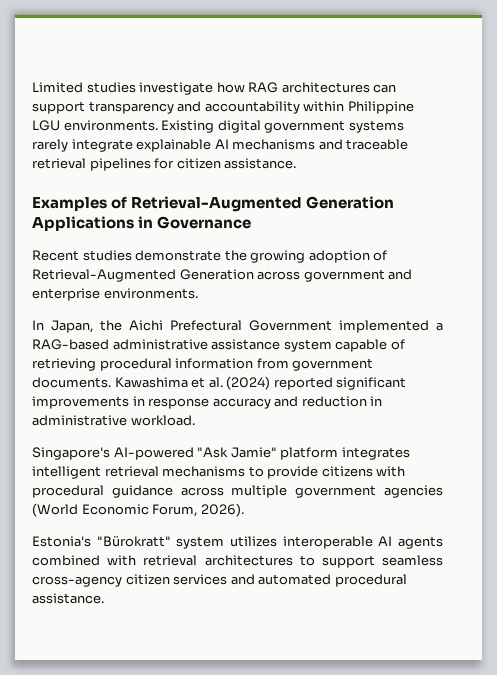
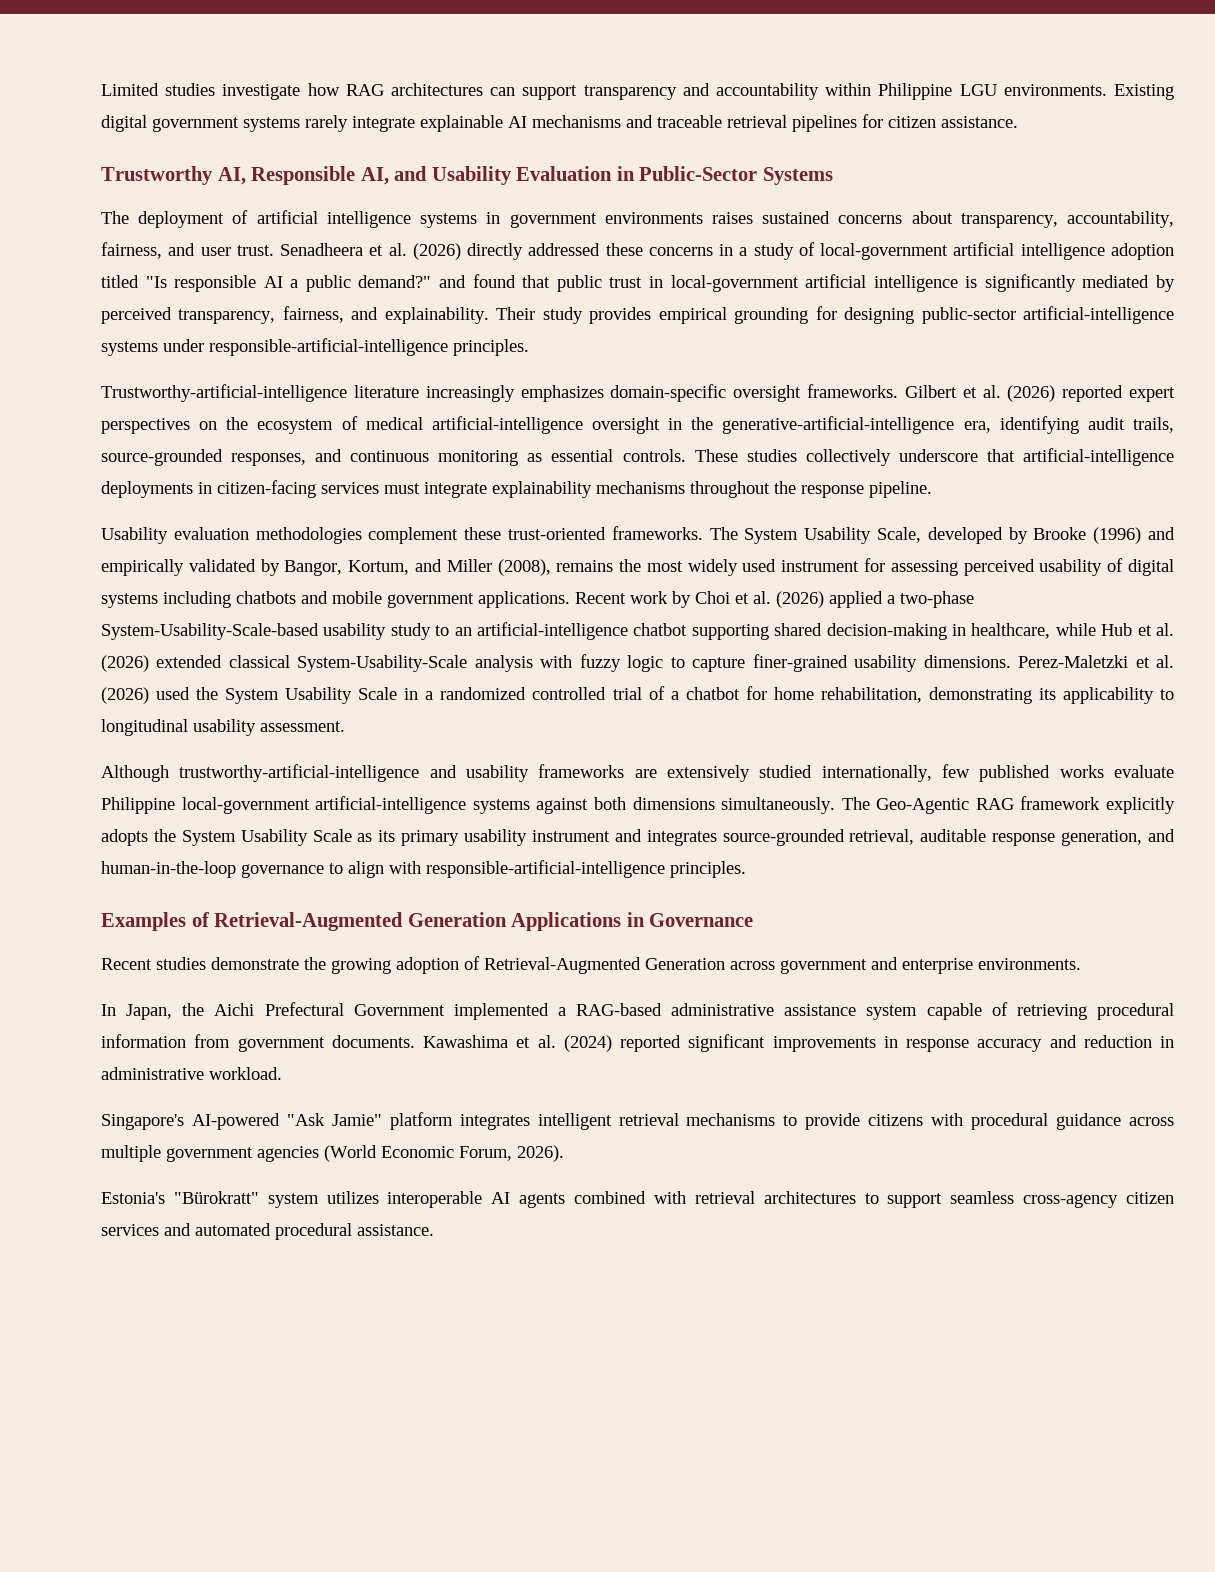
+ Trustworthy AI, Responsible AI, and Usability Evaluation in Public-Sector Systems
+ The deployment of artificial intelligence systems in government environments raises sustained concerns about transparency, accountability, fairness, and user trust. Senadheera et al. (2026) directly addressed these concerns in a study of local-government artificial intelligence adoption titled "Is responsible AI a public demand?" and found that public trust in local-government artificial intelligence is significantly mediated by perceived transparency, fairness, and explainability. Their study provides empirical grounding for designing public-sector artificial-intelligence systems under responsible-artificial-intelligence principles.
+ Trustworthy-artificial-intelligence literature increasingly emphasizes domain-specific oversight frameworks. Gilbert et al. (2026) reported expert perspectives on the ecosystem of medical artificial-intelligence oversight in the generative-artificial-intelligence era, identifying audit trails, source-grounded responses, and continuous monitoring as essential controls. These studies collectively underscore that artificial-intelligence deployments in citizen-facing services must integrate explainability mechanisms throughout the response pipeline.
+ Usability evaluation methodologies complement these trust-oriented frameworks. The System Usability Scale, developed by Brooke (1996) and empirically validated by Bangor, Kortum, and Miller (2008), remains the most widely used instrument for assessing perceived usability of digital systems including chatbots and mobile government applications. Recent work by Choi et al. (2026) applied a two-phase System-Usability-Scale-based usability study to an artificial-intelligence chatbot supporting shared decision-making in healthcare, while Hub et al. (2026) extended classical System-Usability-Scale analysis with fuzzy logic to capture finer-grained usability dimensions. Perez-Maletzki et al. (2026) used the System Usability Scale in a randomized controlled trial of a chatbot for home rehabilitation, demonstrating its applicability to longitudinal usability assessment.
+ Although trustworthy-artificial-intelligence and usability frameworks are extensively studied internationally, few published works evaluate Philippine local-government artificial-intelligence systems against both dimensions simultaneously. The Geo-Agentic RAG framework explicitly adopts the System Usability Scale as its primary usability instrument and integrates source-grounded retrieval, auditable response generation, and human-in-the-loop governance to align with responsible-artificial-intelligence principles.

